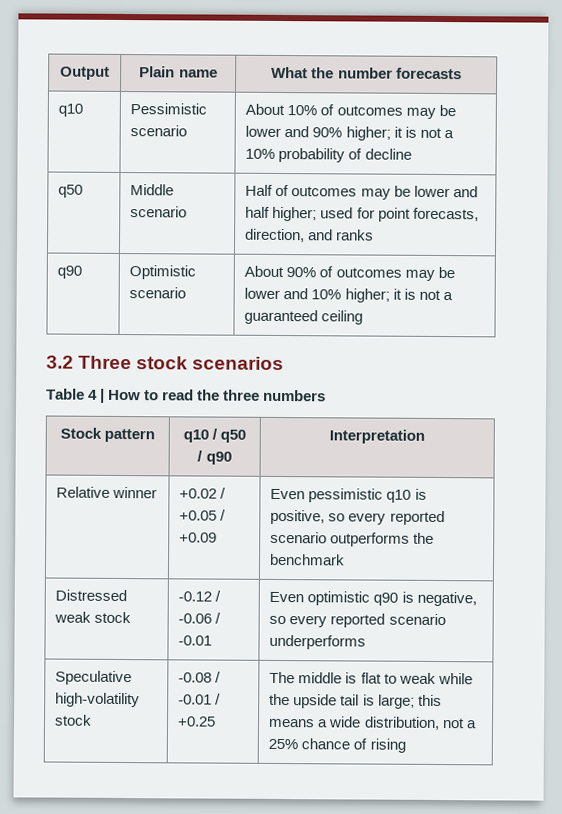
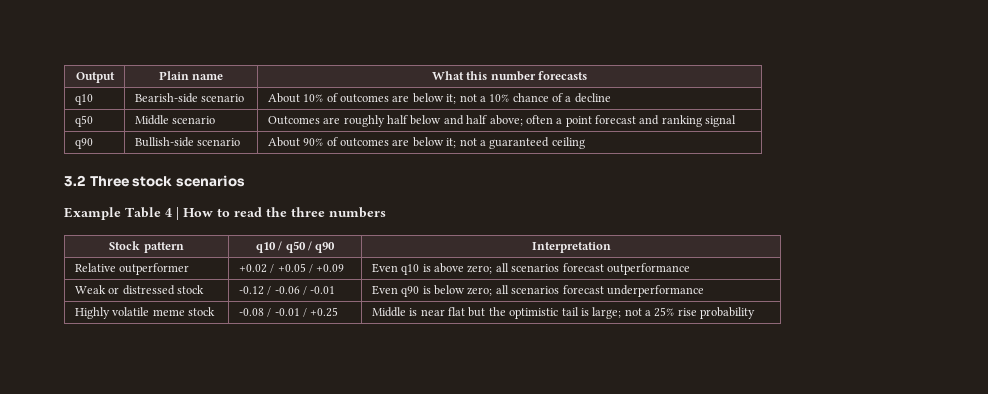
- Output | Plain name | What the number forecasts
+ Output | Plain name | What this number forecasts
- q10 | Pessimistic scenario | About 10% of outcomes may be lower and 90% higher; it is not a 10% probability of decline
- q50 | Middle scenario | Half of outcomes may be lower and half higher; used for point forecasts, direction, and ranks
- q90 | Optimistic scenario | About 90% of outcomes may be lower and 10% higher; it is not a guaranteed ceiling
+ q10 | Bearish-side scenario | About 10% of outcomes are below it; not a 10% chance of a decline
+ q50 | Middle scenario | Outcomes are roughly half below and half above; often a point forecast and ranking signal
+ q90 | Bullish-side scenario | About 90% of outcomes are below it; not a guaranteed ceiling
- Table 4 | How to read the three numbers
+ Example Table 4 | How to read the three numbers
- Relative winner | +0.02 / +0.05 / +0.09 | Even pessimistic q10 is positive, so every reported scenario outperforms the benchmark
- Distressed weak stock | -0.12 / -0.06 / -0.01 | Even optimistic q90 is negative, so every reported scenario underperforms
- Speculative high-volatility stock | -0.08 / -0.01 / +0.25 | The middle is flat to weak while the upside tail is large; this means a wide distribution, not a 25% chance of rising
+ Relative outperformer | +0.02 / +0.05 / +0.09 | Even q10 is above zero; all scenarios forecast outperformance
+ Weak or distressed stock | -0.12 / -0.06 / -0.01 | Even q90 is below zero; all scenarios forecast underperformance
+ Highly volatile meme stock | -0.08 / -0.01 / +0.25 | Middle is near flat but the optimistic tail is large; not a 25% rise probability

